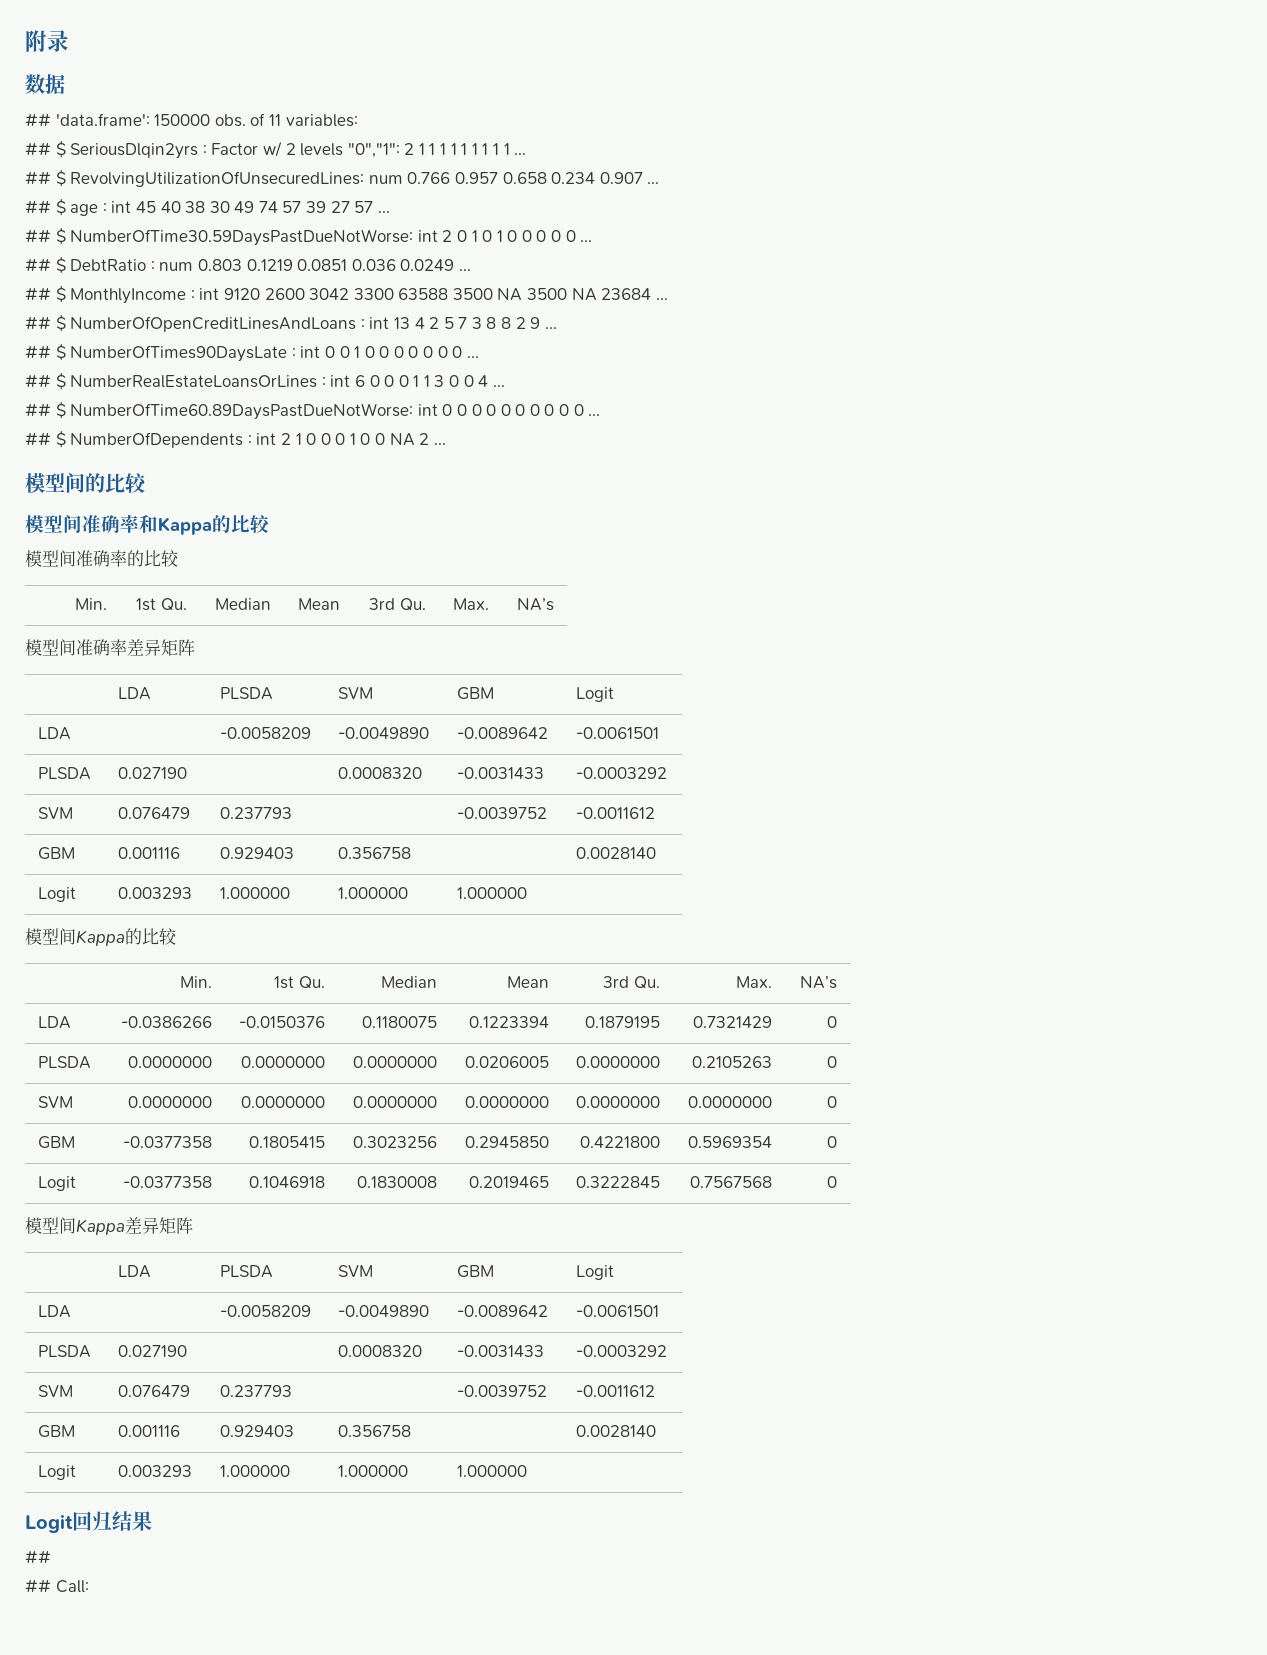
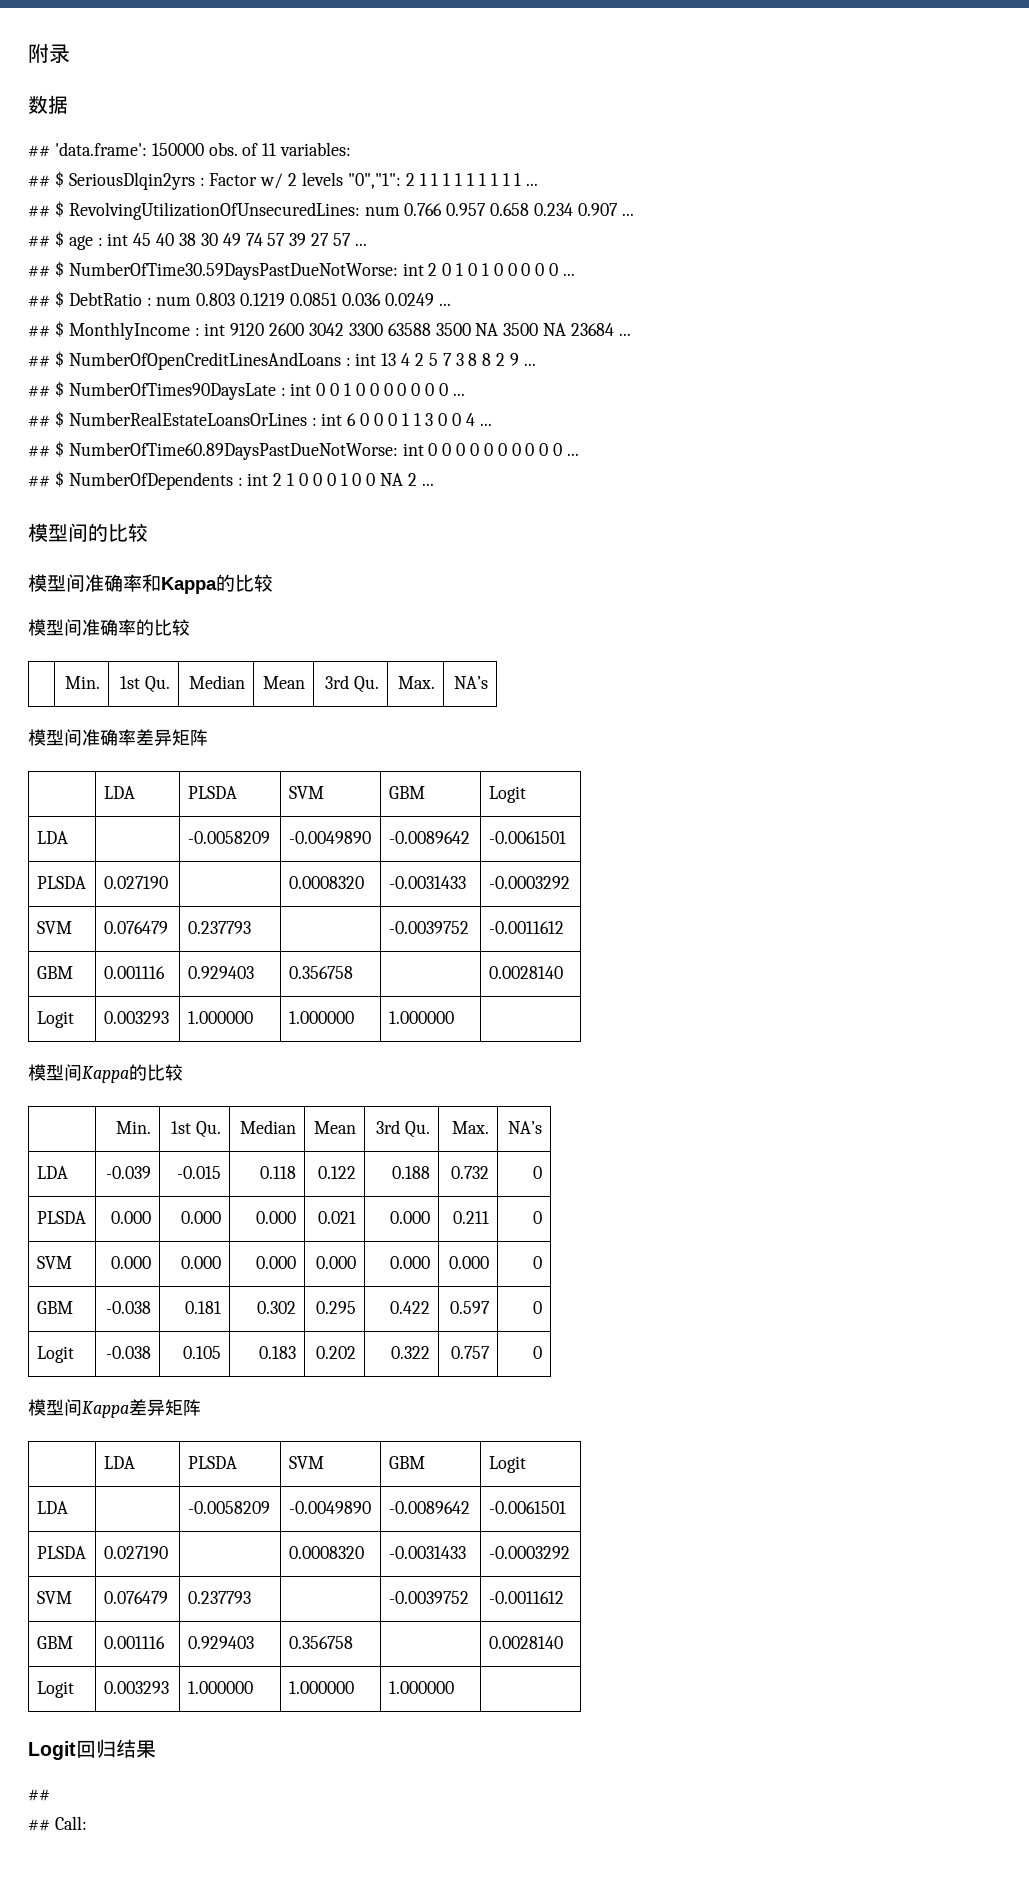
- LDA | -0.0386266 | -0.0150376 | 0.1180075 | 0.1223394 | 0.1879195 | 0.7321429 | 0
- PLSDA | 0.0000000 | 0.0000000 | 0.0000000 | 0.0206005 | 0.0000000 | 0.2105263 | 0
- SVM | 0.0000000 | 0.0000000 | 0.0000000 | 0.0000000 | 0.0000000 | 0.0000000 | 0
- GBM | -0.0377358 | 0.1805415 | 0.3023256 | 0.2945850 | 0.4221800 | 0.5969354 | 0
- Logit | -0.0377358 | 0.1046918 | 0.1830008 | 0.2019465 | 0.3222845 | 0.7567568 | 0
+ LDA | -0.039 | -0.015 | 0.118 | 0.122 | 0.188 | 0.732 | 0
+ PLSDA | 0.000 | 0.000 | 0.000 | 0.021 | 0.000 | 0.211 | 0
+ SVM | 0.000 | 0.000 | 0.000 | 0.000 | 0.000 | 0.000 | 0
+ GBM | -0.038 | 0.181 | 0.302 | 0.295 | 0.422 | 0.597 | 0
+ Logit | -0.038 | 0.105 | 0.183 | 0.202 | 0.322 | 0.757 | 0

